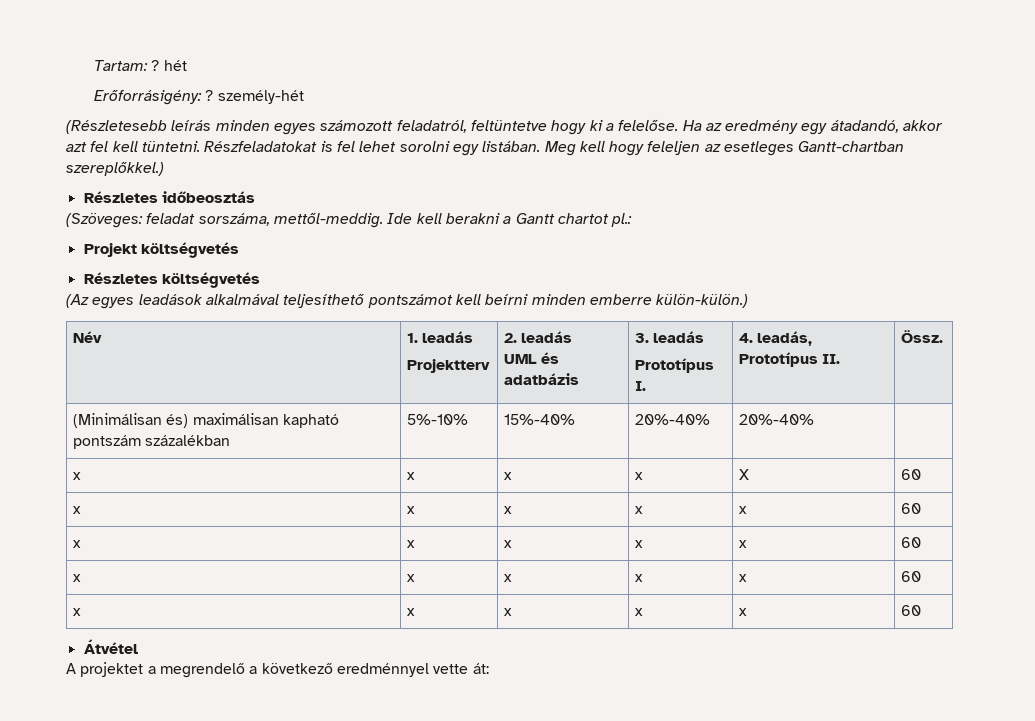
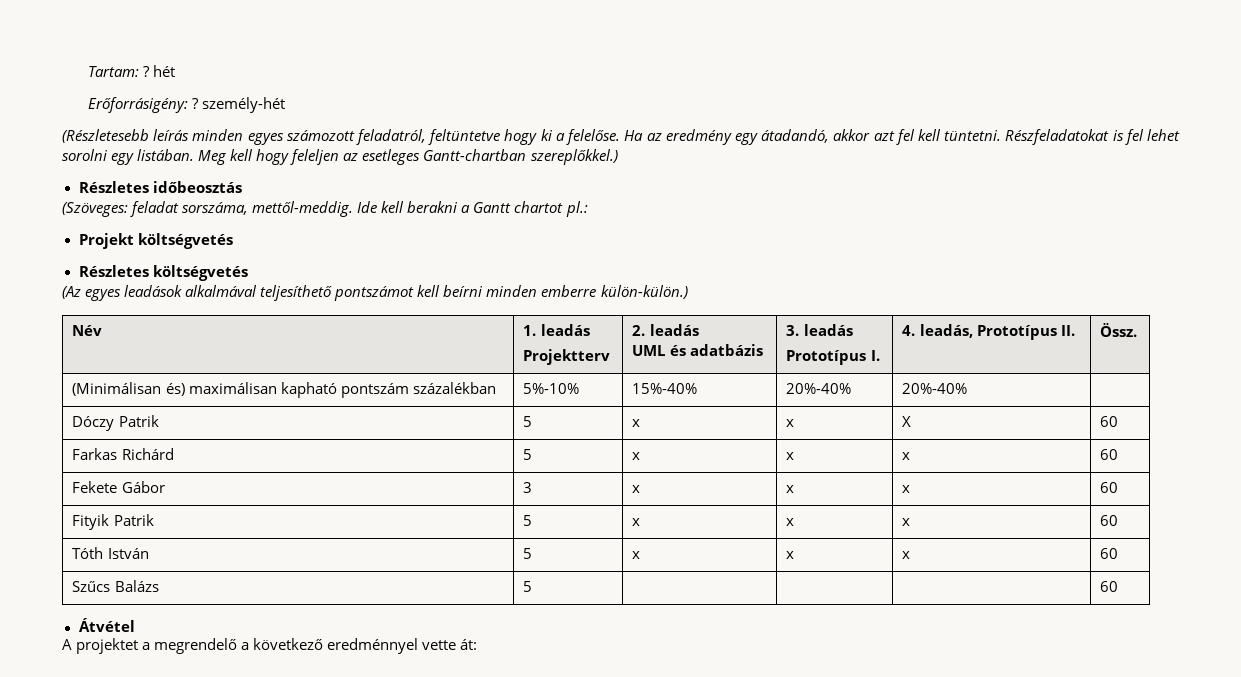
- x | x | x | x | X | 60
- x | x | x | x | x | 60
- x | x | x | x | x | 60
- x | x | x | x | x | 60
- x | x | x | x | x | 60
+ Dóczy Patrik | 5 | x | x | X | 60
+ Farkas Richárd | 5 | x | x | x | 60
+ Fekete Gábor | 3 | x | x | x | 60
+ Fityik Patrik | 5 | x | x | x | 60
+ Tóth István | 5 | x | x | x | 60
+ Szűcs Balázs | 5 | | | | 60

